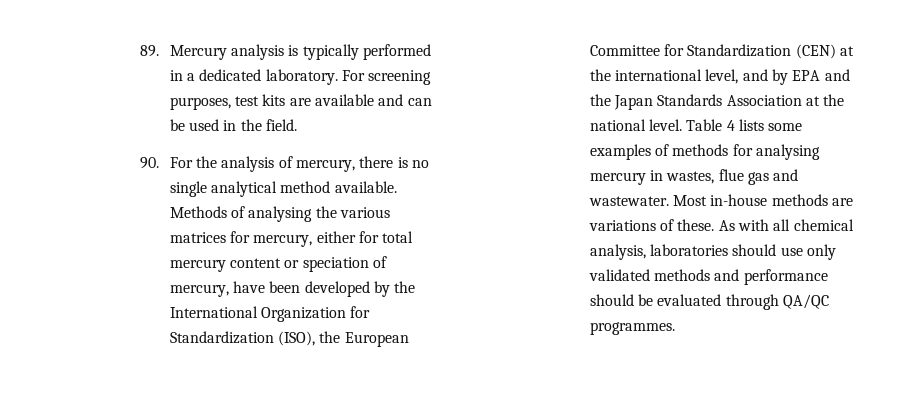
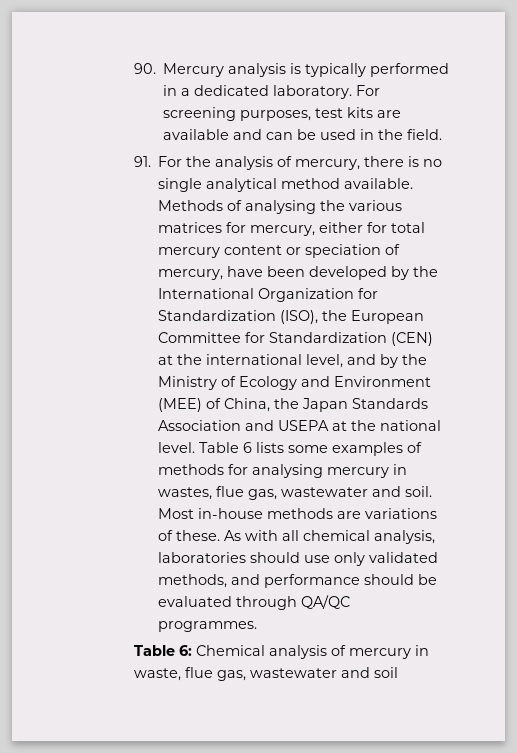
- 89. Mercury analysis is typically performed in a dedicated laboratory.
+ 90. Mercury analysis is typically performed in a dedicated laboratory.
- 90. For the analysis of mercury, there is no single analytical method available.
+ 91. For the analysis of mercury, there is no single analytical method available.
- Methods of analysing the various matrices for mercury, either for total mercury content or speciation of mercury, have been developed by the International Organization for Standardization (ISO), the European Committee for Standardization (CEN) at the international level, and by EPA and the Japan Standards Association at the national level.
+ Methods of analysing the various matrices for mercury, either for total mercury content or speciation of mercury, have been developed by the International Organization for Standardization (ISO), the European Committee for Standardization (CEN) at the international level, and by the Ministry of Ecology and Environment (MEE) of China, the Japan Standards Association and USEPA at the national level.
- Table 4 lists some examples of methods for analysing mercury in wastes, flue gas and wastewater.
+ Table 6 lists some examples of methods for analysing mercury in wastes, flue gas, wastewater and soil.
- As with all chemical analysis, laboratories should use only validated methods and performance should be evaluated through QA/QC programmes.
+ As with all chemical analysis, laboratories should use only validated methods, and performance should be evaluated through QA/QC programmes.
+ Table 6: Chemical analysis of mercury in waste, flue gas, wastewater and soil

